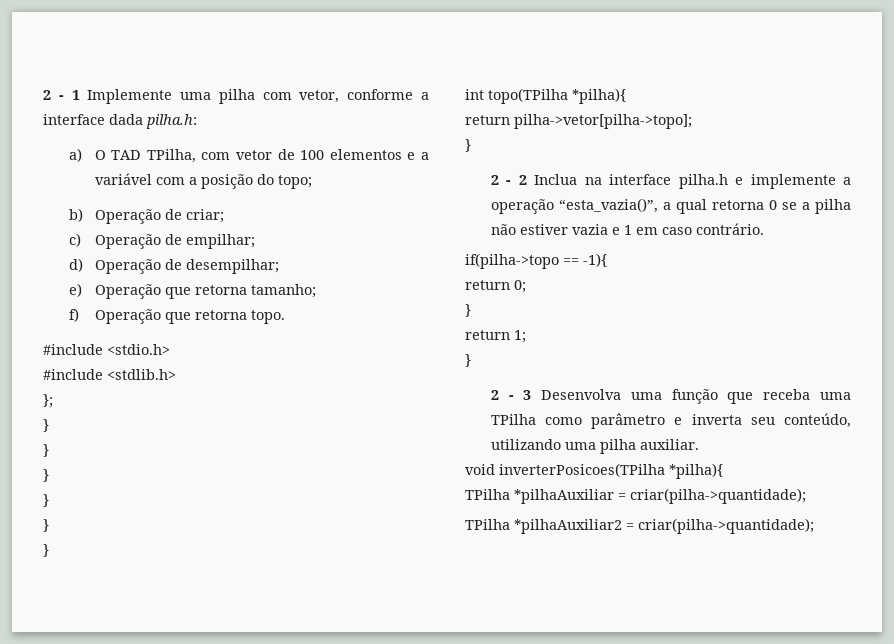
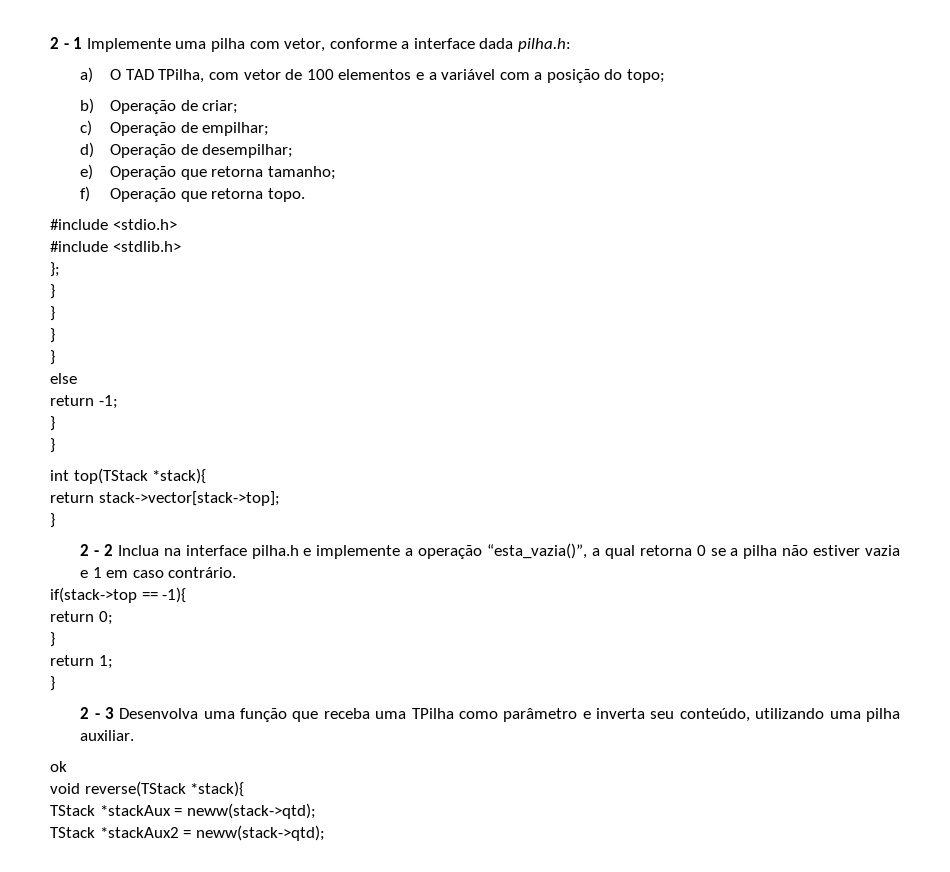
+ else
+ return -1;
- int topo(TPilha *pilha){
- return pilha->vetor[pilha->topo];
+ int top(TStack *stack){
+ return stack->vector[stack->top];
- if(pilha->topo == -1){
+ if(stack->top == -1){
+ ok
- void inverterPosicoes(TPilha *pilha){
- TPilha *pilhaAuxiliar = criar(pilha->quantidade);
- TPilha *pilhaAuxiliar2 = criar(pilha->quantidade);
+ void reverse(TStack *stack){
+ TStack *stackAux = neww(stack->qtd);
+ TStack *stackAux2 = neww(stack->qtd);

